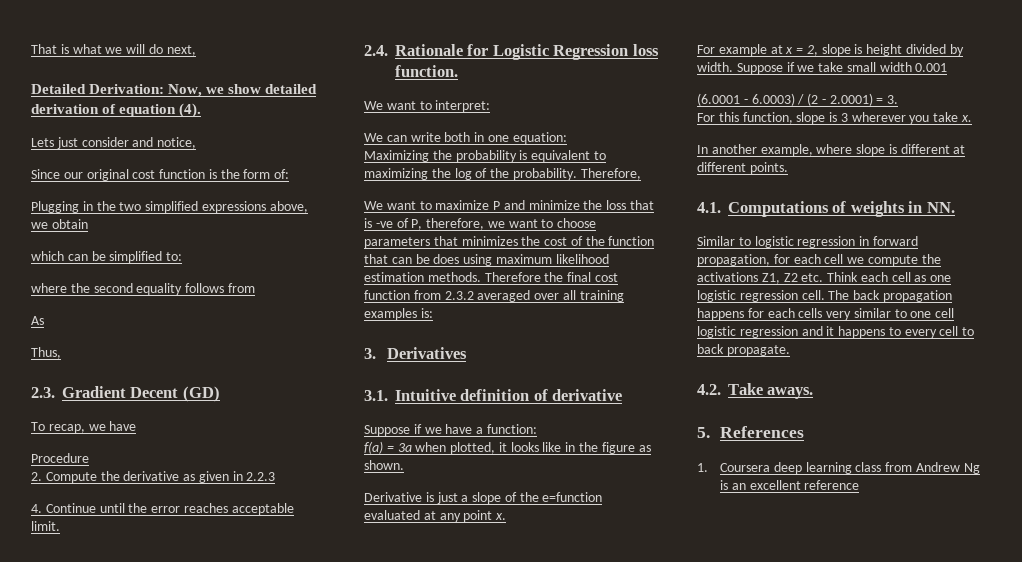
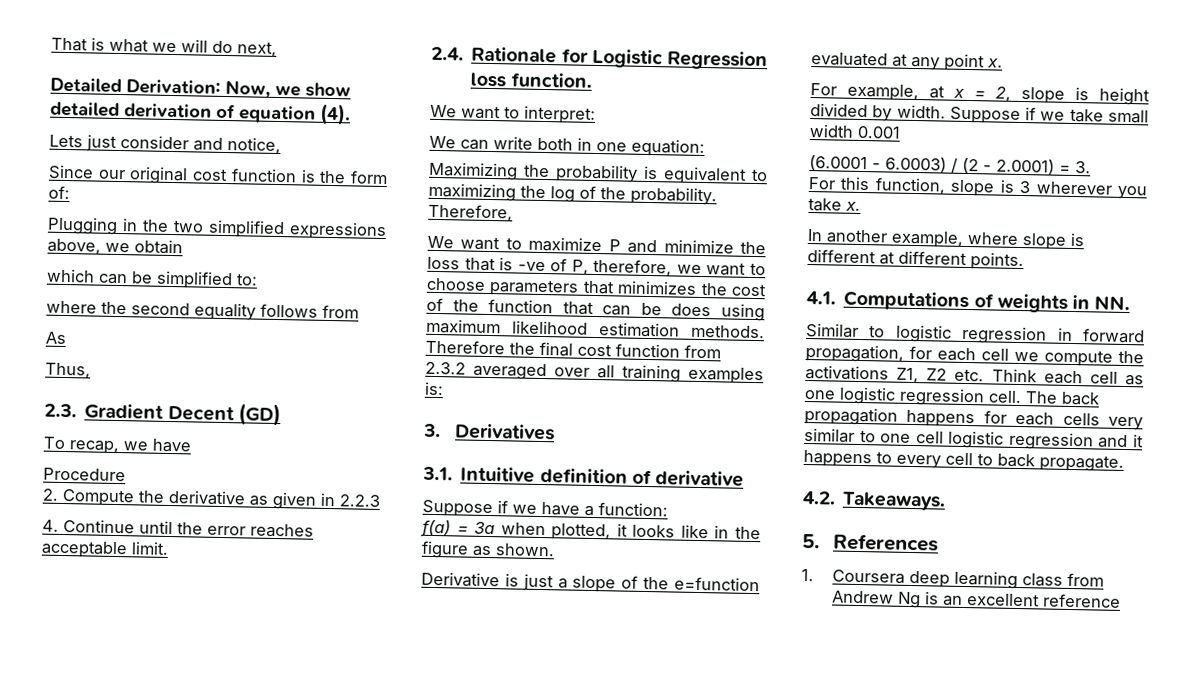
- For example at x = 2, slope is height divided by width.
+ For example, at x = 2, slope is height divided by width.
- 4.2. Take aways.
+ 4.2. Takeaways.

